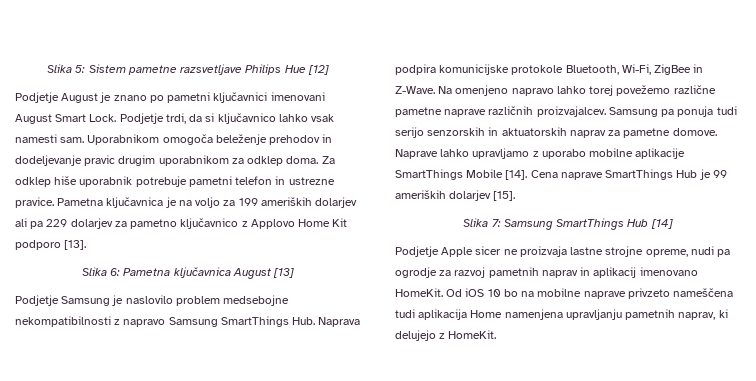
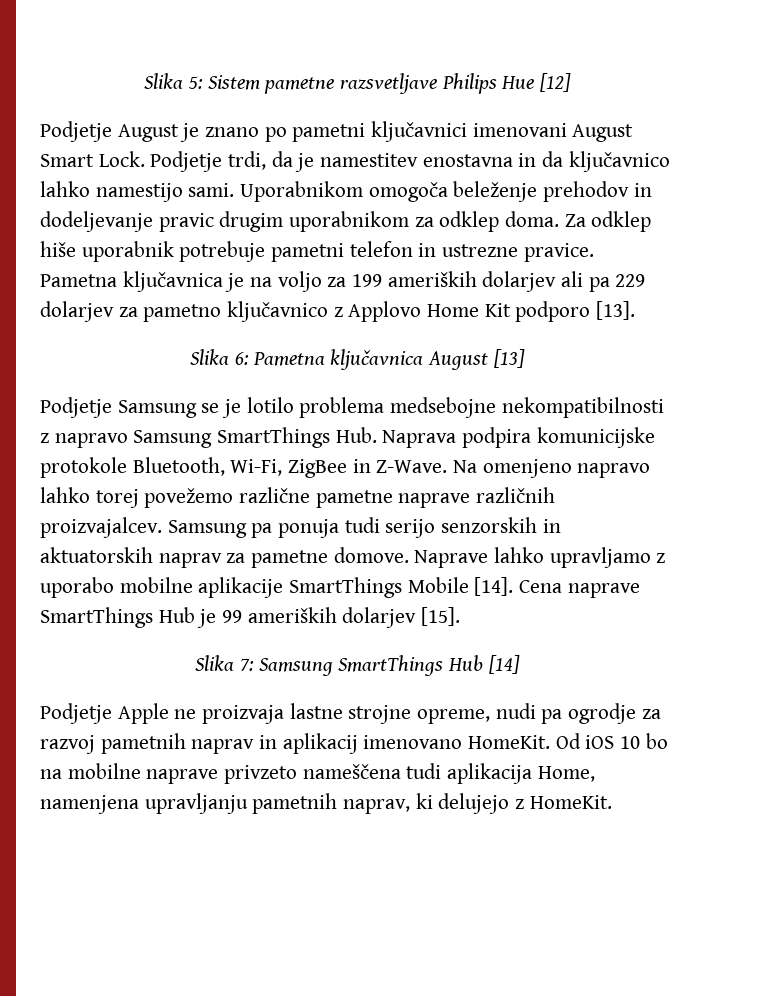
- Podjetje trdi, da si ključavnico lahko vsak namesti sam.
+ Podjetje trdi, da je namestitev enostavna in da ključavnico lahko namestijo sami.
- Podjetje Samsung je naslovilo problem medsebojne nekompatibilnosti z napravo Samsung SmartThings Hub. Naprava podpira komunicijske protokole Bluetooth, Wi-Fi, ZigBee in Z-Wave.
+ Podjetje Samsung se je lotilo problema medsebojne nekompatibilnosti z napravo Samsung SmartThings Hub. Naprava podpira komunicijske protokole Bluetooth, Wi-Fi, ZigBee in Z-Wave.
- Podjetje Apple sicer ne proizvaja lastne strojne opreme, nudi pa ogrodje za razvoj pametnih naprav in aplikacij imenovano HomeKit.
+ Podjetje Apple ne proizvaja lastne strojne opreme, nudi pa ogrodje za razvoj pametnih naprav in aplikacij imenovano HomeKit.
- Od iOS 10 bo na mobilne naprave privzeto nameščena tudi aplikacija Home namenjena upravljanju pametnih naprav, ki delujejo z HomeKit.
+ Od iOS 10 bo na mobilne naprave privzeto nameščena tudi aplikacija Home, namenjena upravljanju pametnih naprav, ki delujejo z HomeKit.

